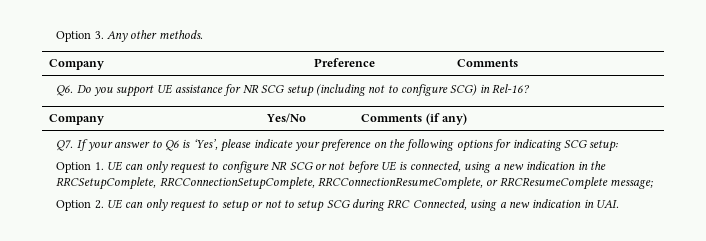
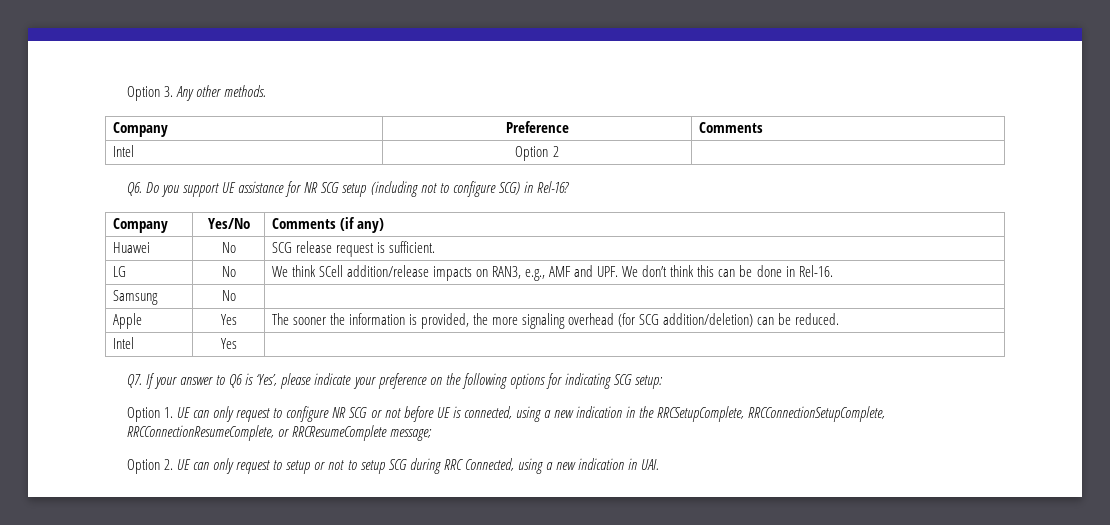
+ Intel | Option 2 |
+ Huawei | No | SCG release request is sufficient.
+ LG | No | We think SCell addition/release impacts on RAN3, e.g., AMF and UPF. We don’t think this can be done in Rel-16.
+ Samsung | No |
+ Apple | Yes | The sooner the information is provided, the more signaling overhead (for SCG addition/deletion) can be reduced.
+ Intel | Yes |

